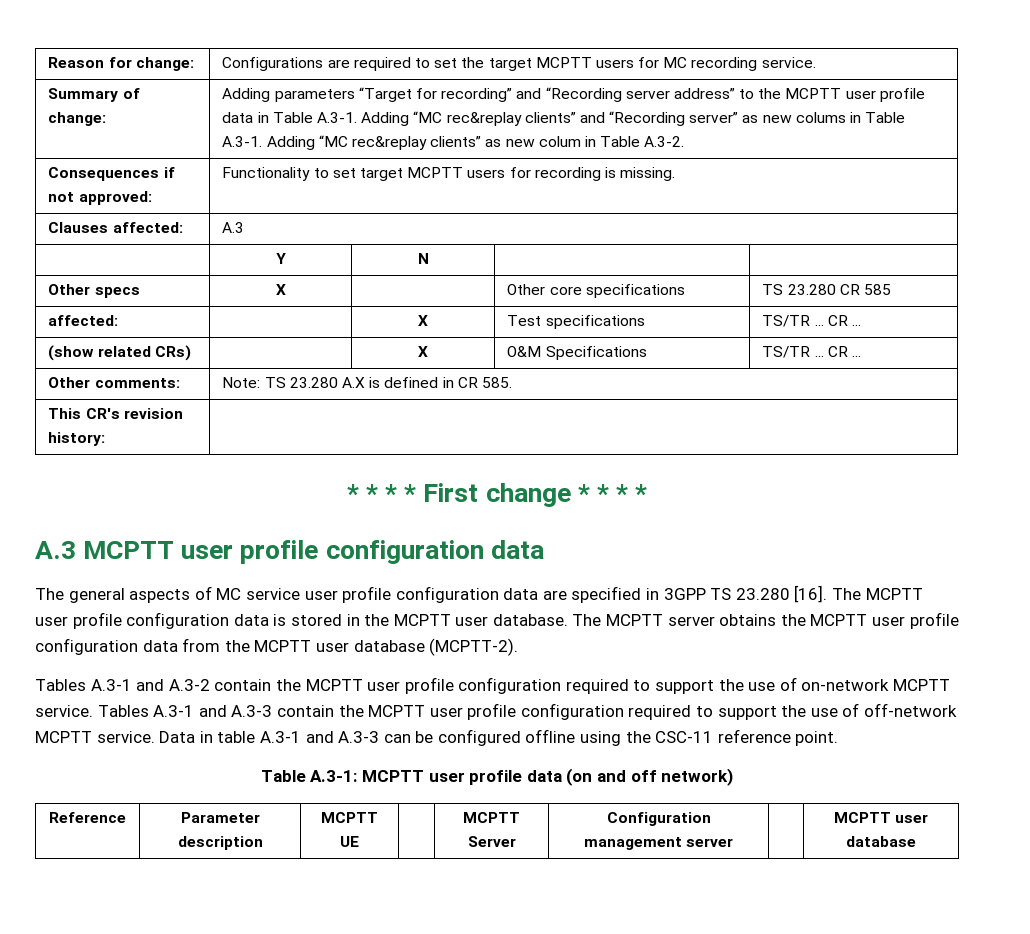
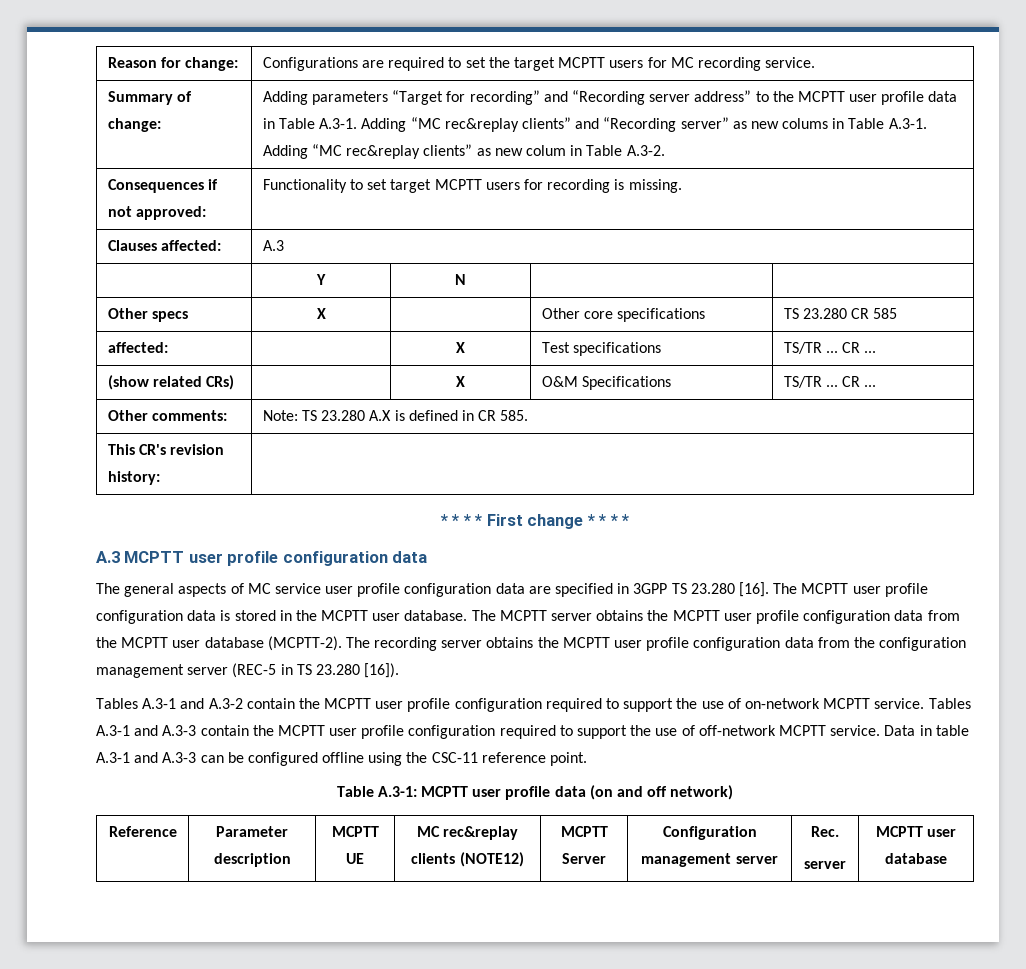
+ The recording server obtains the MCPTT user profile configuration data from the configuration management server (REC-5 in TS 23.280 [16]).
- Reference | Parameter description | MCPTT UE | | MCPTT Server | Configuration management server | | MCPTT user database
+ Reference | Parameter description | MCPTT UE | MC rec&replay clients (NOTE12) | MCPTT Server | Configuration management server | Rec.
+ server | MCPTT user database

